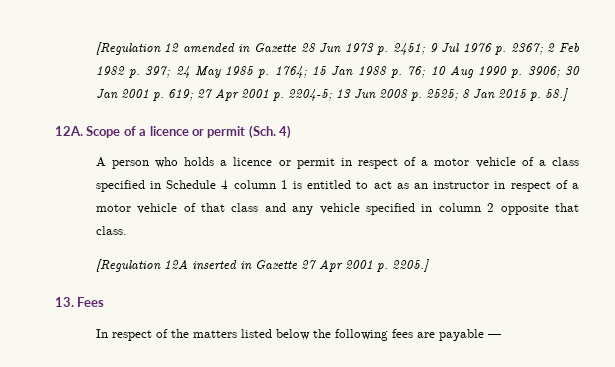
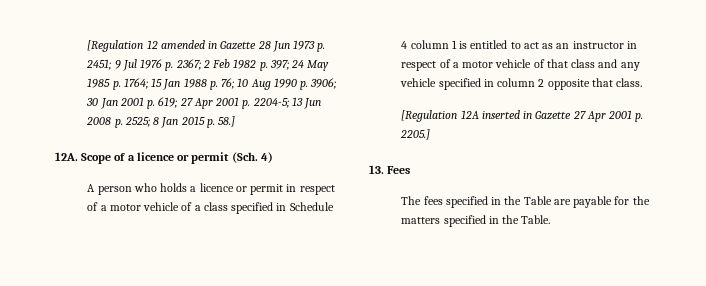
- In respect of the matters listed below the following fees are payable —
+ The fees specified in the Table are payable for the matters specified in the Table.

